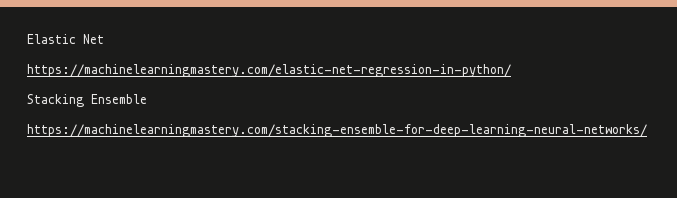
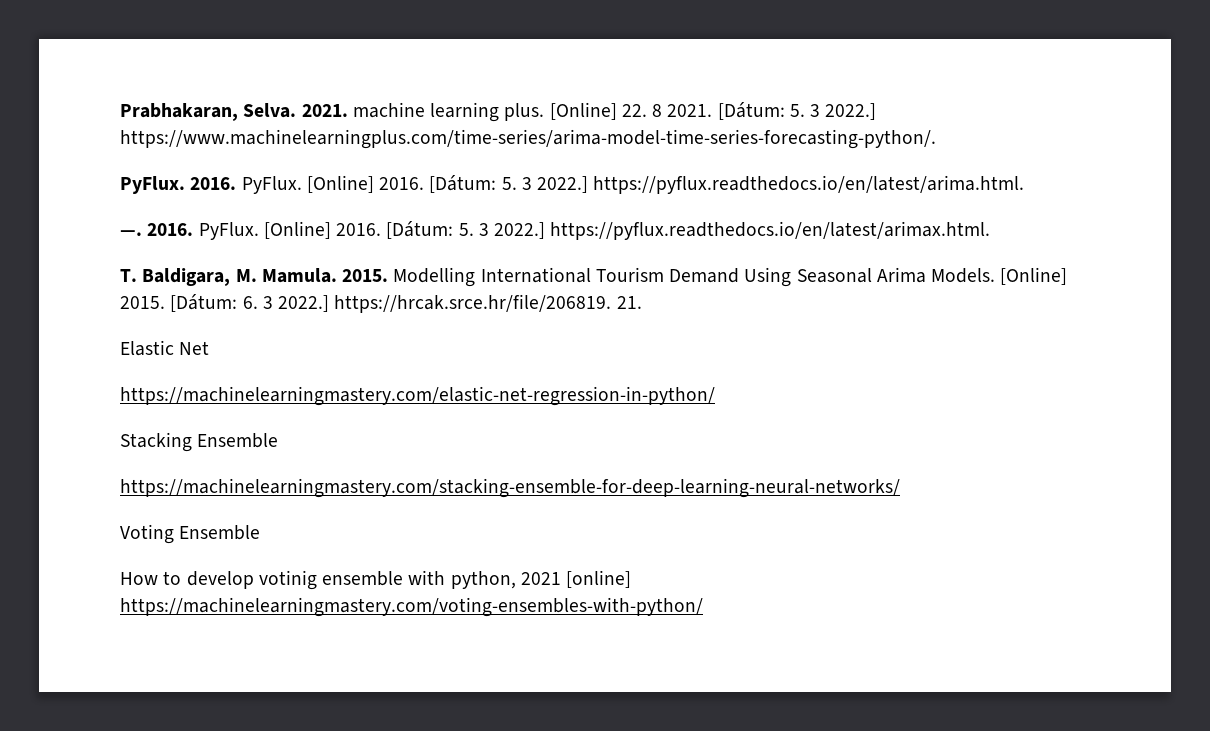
+ Prabhakaran, Selva. 2021. machine learning plus. [Online] 22. 8 2021. [Dátum: 5. 3 2022.] https://www.machinelearningplus.com/time-series/arima-model-time-series-forecasting-python/.
+ PyFlux. 2016. PyFlux. [Online] 2016. [Dátum: 5. 3 2022.] https://pyflux.readthedocs.io/en/latest/arima.html.
+ —. 2016. PyFlux. [Online] 2016. [Dátum: 5. 3 2022.] https://pyflux.readthedocs.io/en/latest/arimax.html.
+ T. Baldigara, M. Mamula. 2015. Modelling International Tourism Demand Using Seasonal Arima Models. [Online] 2015. [Dátum: 6. 3 2022.] https://hrcak.srce.hr/file/206819. 21.
+ Voting Ensemble
+ How to develop votinig ensemble with python, 2021 [online] https://machinelearningmastery.com/voting-ensembles-with-python/

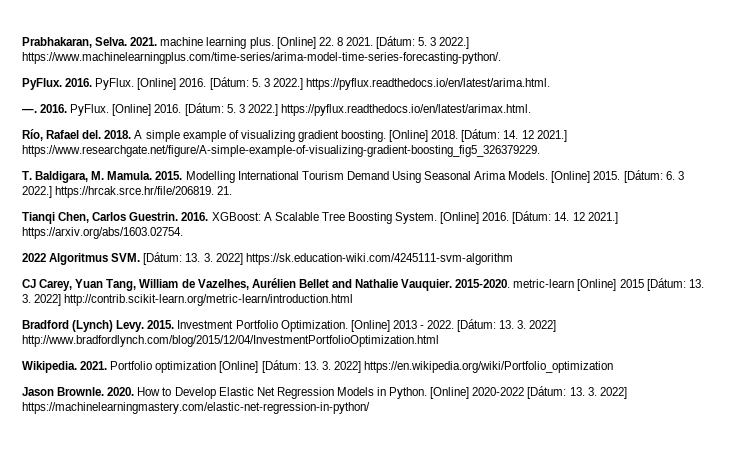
+ Río, Rafael del. 2018. A simple example of visualizing gradient boosting. [Online] 2018. [Dátum: 14. 12 2021.] https://www.researchgate.net/figure/A-simple-example-of-visualizing-gradient-boosting_fig5_326379229.
- Elastic Net
- https://machinelearningmastery.com/elastic-net-regression-in-python/
- Stacking Ensemble
- https://machinelearningmastery.com/stacking-ensemble-for-deep-learning-neural-networks/
- Voting Ensemble
- How to develop votinig ensemble with python, 2021 [online] https://machinelearningmastery.com/voting-ensembles-with-python/
+ Tianqi Chen, Carlos Guestrin. 2016. XGBoost: A Scalable Tree Boosting System. [Online] 2016. [Dátum: 14. 12 2021.] https://arxiv.org/abs/1603.02754.
+ 2022 Algoritmus SVM. [Dátum: 13. 3. 2022] https://sk.education-wiki.com/4245111-svm-algorithm
+ CJ Carey, Yuan Tang, William de Vazelhes, Aurélien Bellet and Nathalie Vauquier. 2015-2020. metric-learn [Online] 2015 [Dátum: 13. 3. 2022] http://contrib.scikit-learn.org/metric-learn/introduction.html
+ Bradford (Lynch) Levy. 2015. Investment Portfolio Optimization. [Online] 2013 - 2022. [Dátum: 13. 3. 2022] http://www.bradfordlynch.com/blog/2015/12/04/InvestmentPortfolioOptimization.html
+ Wikipedia. 2021. Portfolio optimization [Online] [Dátum: 13. 3. 2022] https://en.wikipedia.org/wiki/Portfolio_optimization
+ Jason Brownle. 2020. How to Develop Elastic Net Regression Models in Python. [Online] 2020-2022 [Dátum: 13. 3. 2022] https://machinelearningmastery.com/elastic-net-regression-in-python/

